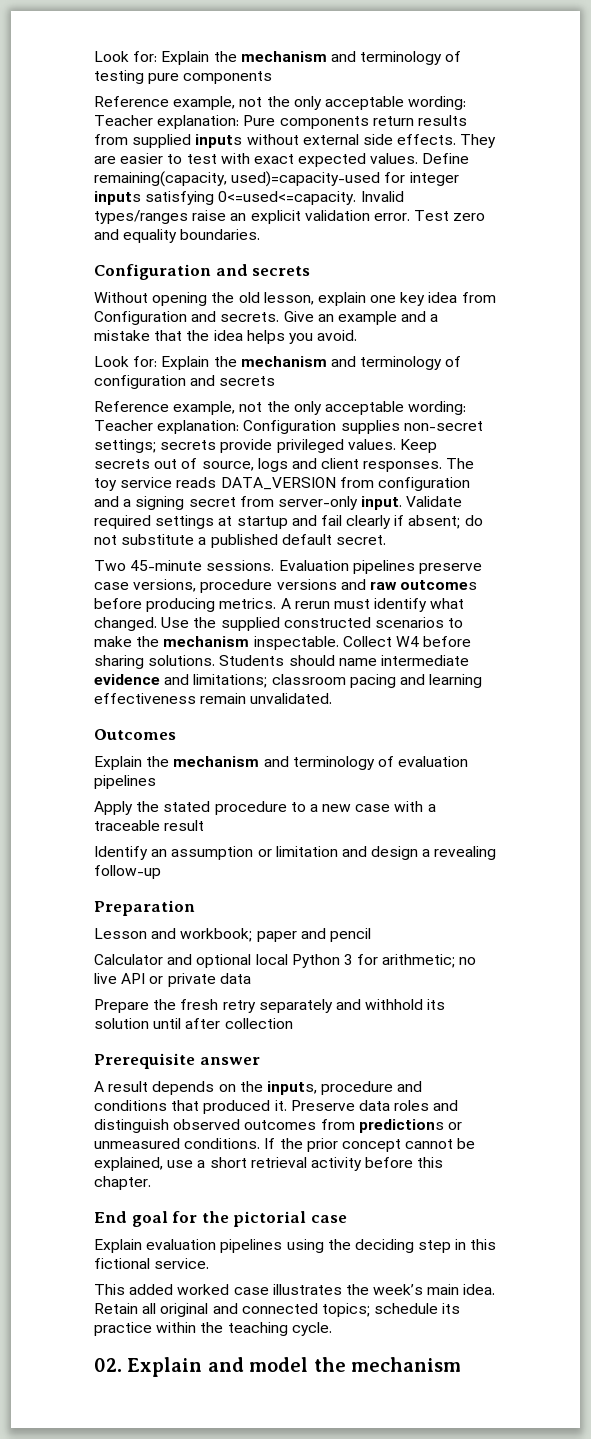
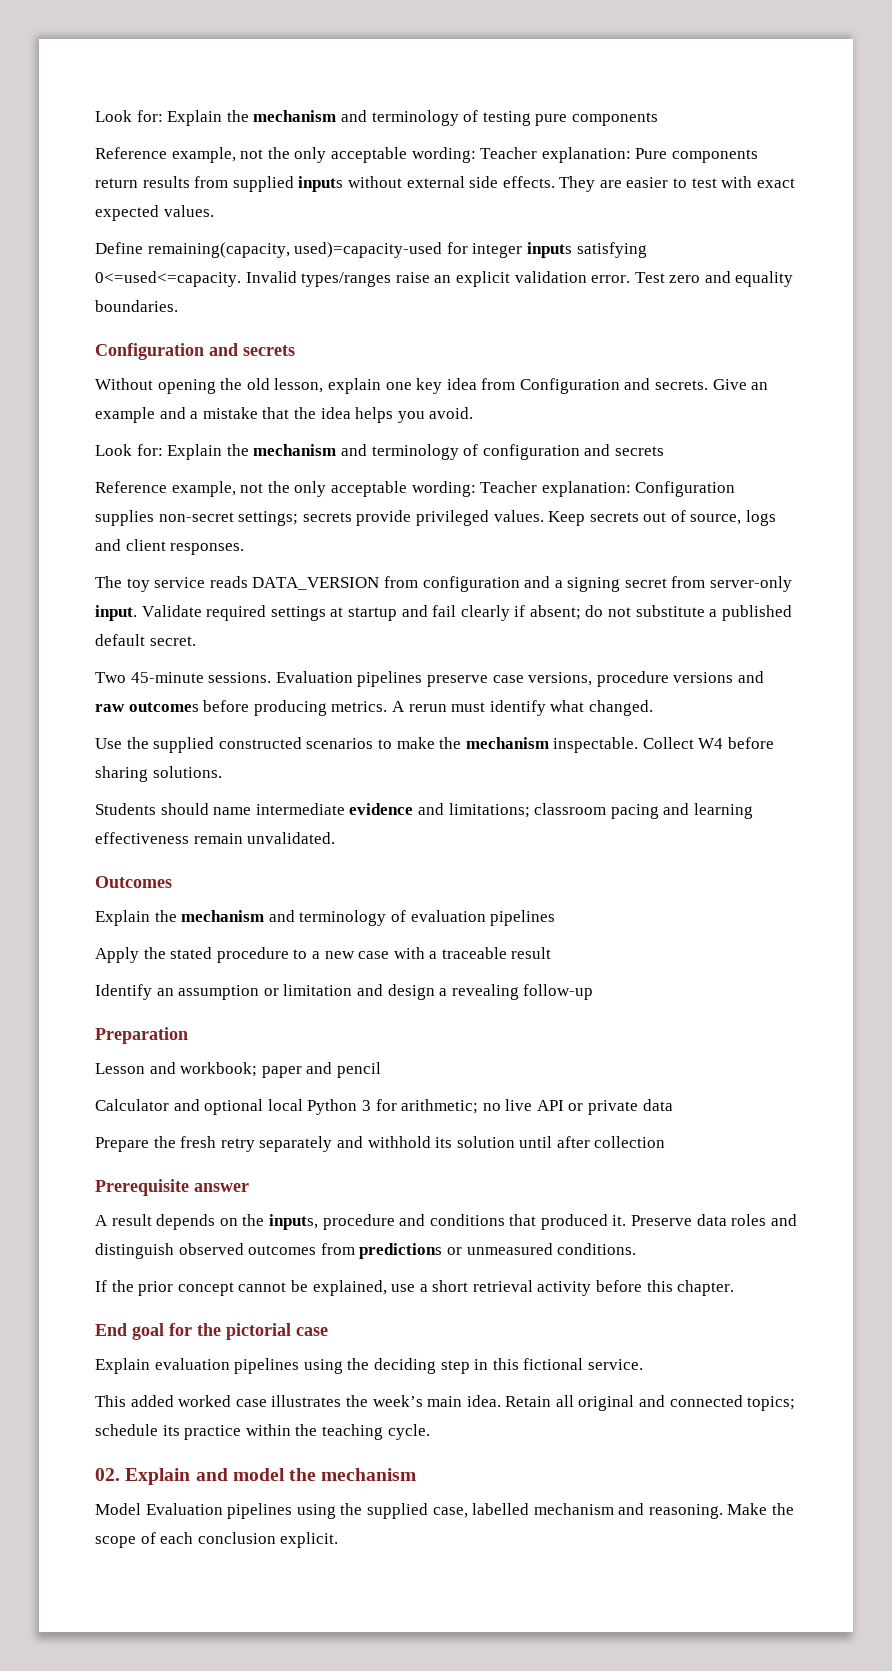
- They are easier to test with exact expected values. Define remaining(capacity, used)=capacity-used for integer inputs satisfying 0<=used<=capacity.
+ They are easier to test with exact expected values.
+ Define remaining(capacity, used)=capacity-used for integer inputs satisfying 0<=used<=capacity.
- Keep secrets out of source, logs and client responses. The toy service reads DATA_VERSION from configuration and a signing secret from server-only input.
+ Keep secrets out of source, logs and client responses.
+ The toy service reads DATA_VERSION from configuration and a signing secret from server-only input.
- A rerun must identify what changed. Use the supplied constructed scenarios to make the mechanism inspectable.
+ A rerun must identify what changed.
+ Use the supplied constructed scenarios to make the mechanism inspectable.
- Collect W4 before sharing solutions. Students should name intermediate evidence and limitations; classroom pacing and learning effectiveness remain unvalidated.
+ Collect W4 before sharing solutions.
+ Students should name intermediate evidence and limitations; classroom pacing and learning effectiveness remain unvalidated.
- Preserve data roles and distinguish observed outcomes from predictions or unmeasured conditions. If the prior concept cannot be explained, use a short retrieval activity before this chapter.
+ Preserve data roles and distinguish observed outcomes from predictions or unmeasured conditions.
+ If the prior concept cannot be explained, use a short retrieval activity before this chapter.
+ Model Evaluation pipelines using the supplied case, labelled mechanism and reasoning. Make the scope of each conclusion explicit.

